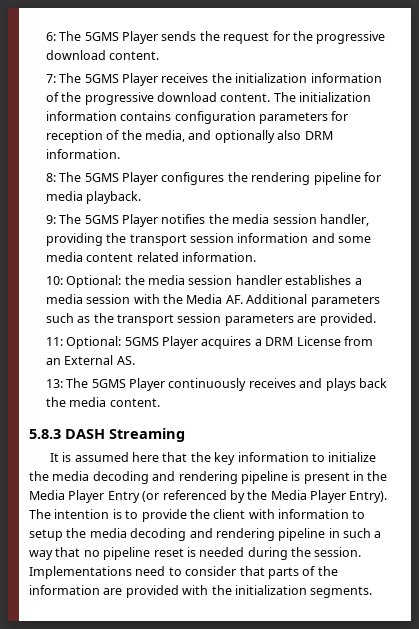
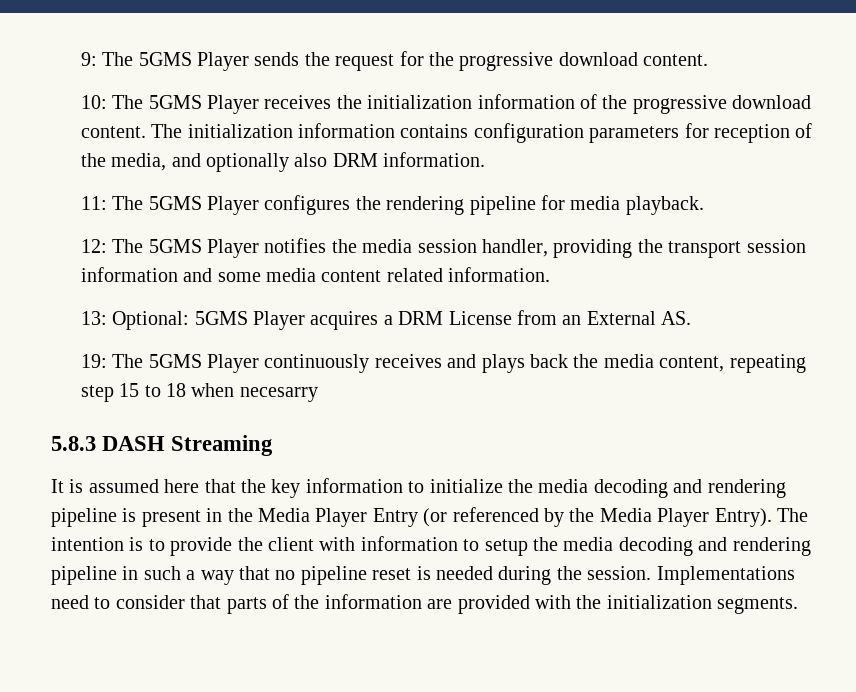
- 6: The 5GMS Player sends the request for the progressive download content.
+ 9: The 5GMS Player sends the request for the progressive download content.
- 7: The 5GMS Player receives the initialization information of the progressive download content.
+ 10: The 5GMS Player receives the initialization information of the progressive download content.
- 8: The 5GMS Player configures the rendering pipeline for media playback.
+ 11: The 5GMS Player configures the rendering pipeline for media playback.
- 9: The 5GMS Player notifies the media session handler, providing the transport session information and some media content related information.
+ 12: The 5GMS Player notifies the media session handler, providing the transport session information and some media content related information.
- 10: Optional: the media session handler establishes a media session with the Media AF. Additional parameters such as the transport session parameters are provided.
- 11: Optional: 5GMS Player acquires a DRM License from an External AS.
+ 13: Optional: 5GMS Player acquires a DRM License from an External AS.
- 13: The 5GMS Player continuously receives and plays back the media content.
+ 19: The 5GMS Player continuously receives and plays back the media content, repeating step 15 to 18 when necesarry

